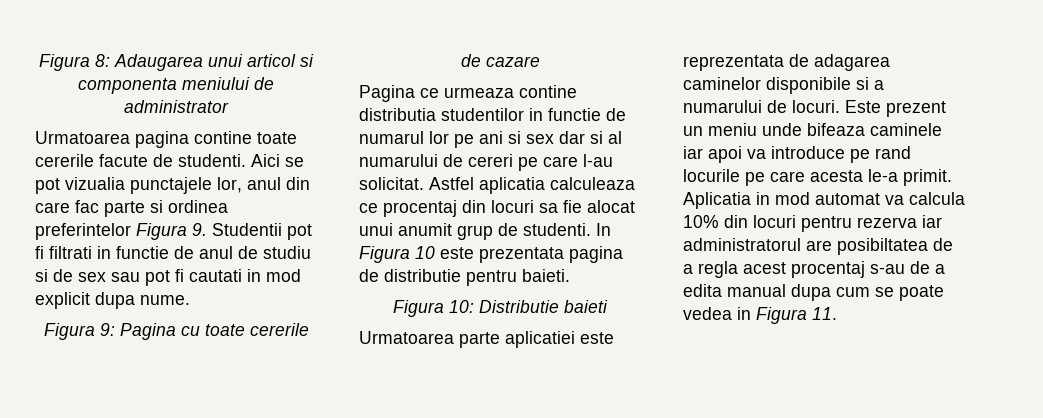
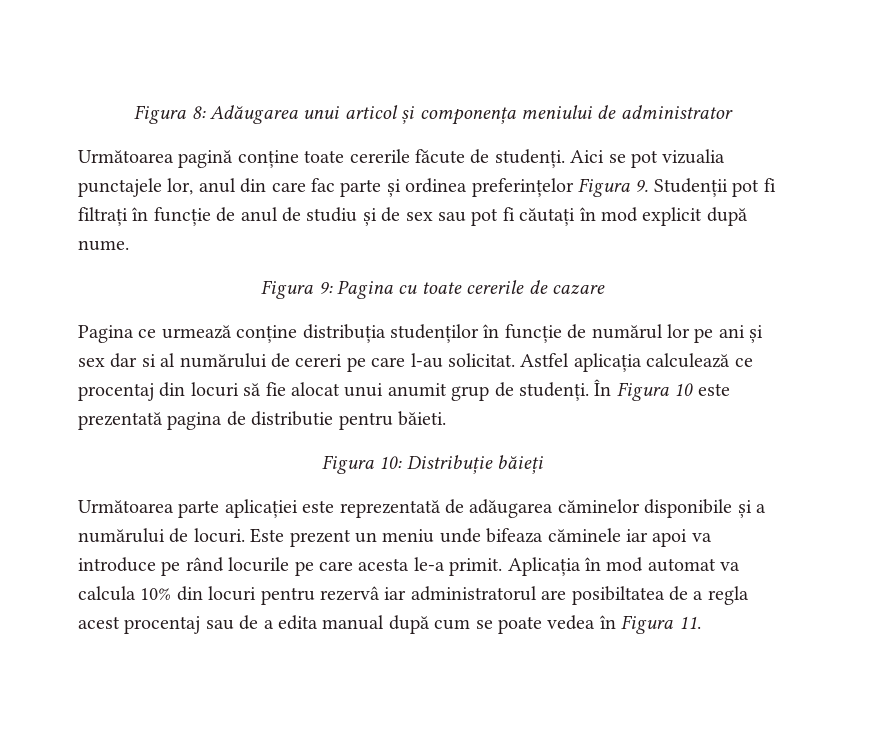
- Figura 8: Adaugarea unui articol si componenta meniului de administrator
+ Figura 8: Adăugarea unui articol și componența meniului de administrator
- Urmatoarea pagina contine toate cererile facute de studenti.
+ Următoarea pagină conține toate cererile făcute de studenți.
- Aici se pot vizualia punctajele lor, anul din care fac parte si ordinea preferintelor Figura 9. Studentii pot fi filtrati in functie de anul de studiu si de sex sau pot fi cautati in mod explicit dupa nume.
+ Aici se pot vizualia punctajele lor, anul din care fac parte și ordinea preferințelor Figura 9. Studenții pot fi filtrați în funcție de anul de studiu și de sex sau pot fi căutați în mod explicit după nume.
- Pagina ce urmeaza contine distributia studentilor in functie de numarul lor pe ani si sex dar si al numarului de cereri pe care l-au solicitat.
+ Pagina ce urmează conține distribuția studenților în funcție de numărul lor pe ani și sex dar si al numărului de cereri pe care l-au solicitat.
- Astfel aplicatia calculeaza ce procentaj din locuri sa fie alocat unui anumit grup de studenti. In Figura 10 este prezentata pagina de distributie pentru baieti.
+ Astfel aplicația calculează ce procentaj din locuri să fie alocat unui anumit grup de studenți. În Figura 10 este prezentată pagina de distributie pentru băieti.
- Figura 10: Distributie baieti
- Urmatoarea parte aplicatiei este reprezentata de adagarea caminelor disponibile si a numarului de locuri.
+ Figura 10: Distribuție băieți
+ Următoarea parte aplicației este reprezentată de adăugarea căminelor disponibile și a numărului de locuri.
- Este prezent un meniu unde bifeaza caminele iar apoi va introduce pe rand locurile pe care acesta le-a primit.
+ Este prezent un meniu unde bifeaza căminele iar apoi va introduce pe rând locurile pe care acesta le-a primit.
- Aplicatia in mod automat va calcula 10% din locuri pentru rezerva iar administratorul are posibiltatea de a regla acest procentaj s-au de a edita manual dupa cum se poate vedea in Figura 11.
+ Aplicația în mod automat va calcula 10% din locuri pentru rezervâ iar administratorul are posibiltatea de a regla acest procentaj sau de a edita manual după cum se poate vedea în Figura 11.

